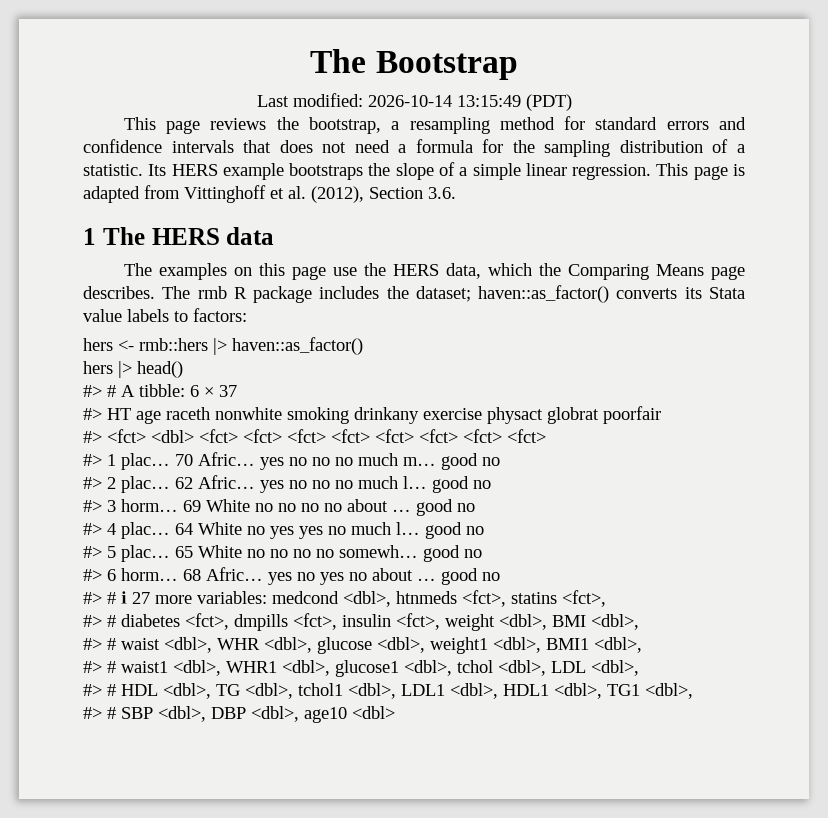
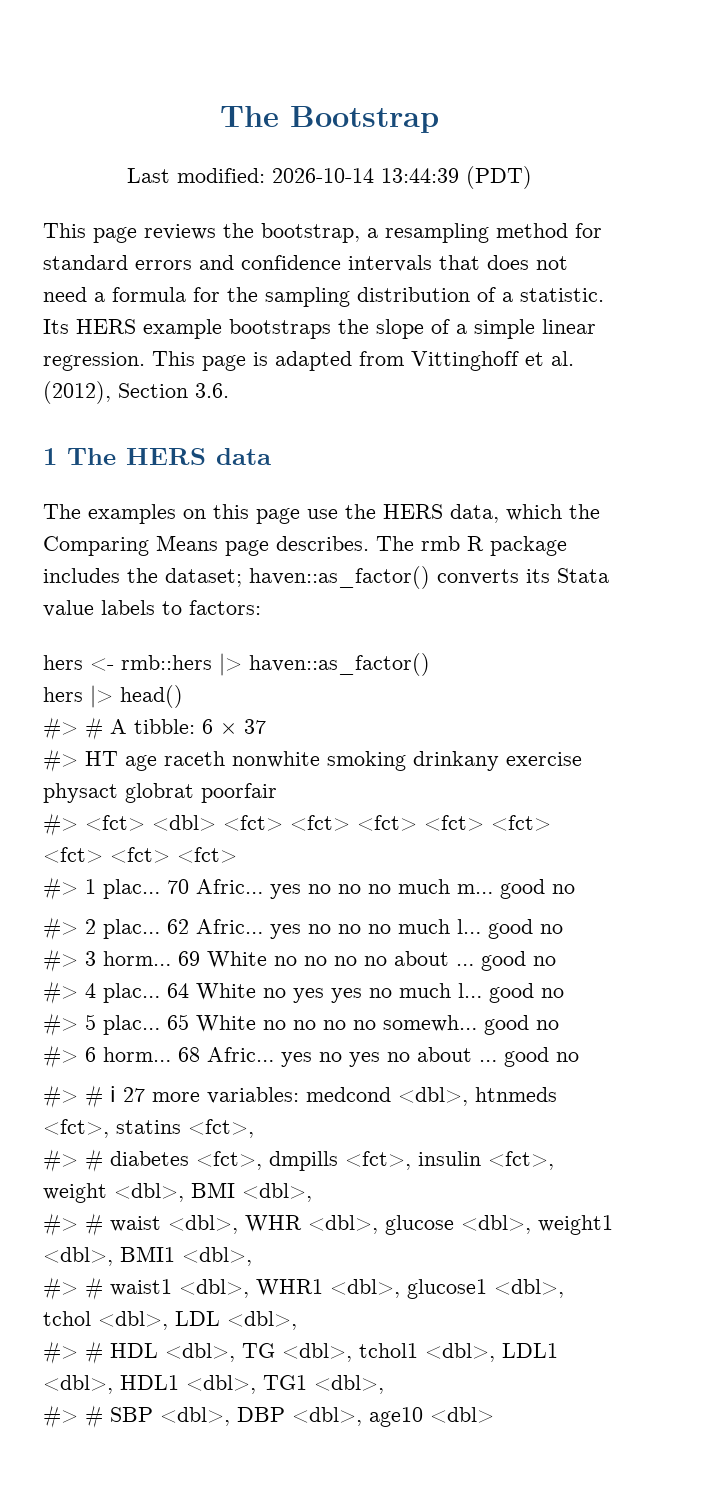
- Last modified: 2026-10-14 13:15:49 (PDT)
+ Last modified: 2026-10-14 13:44:39 (PDT)

